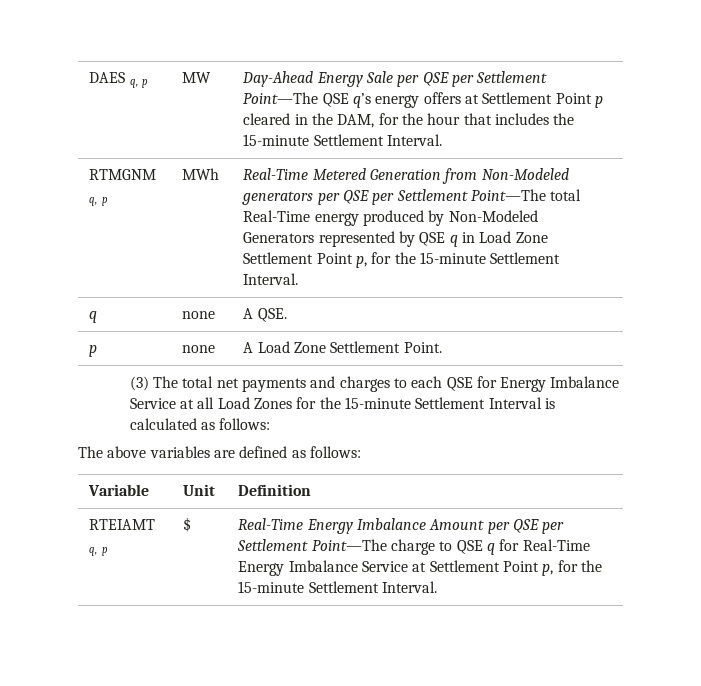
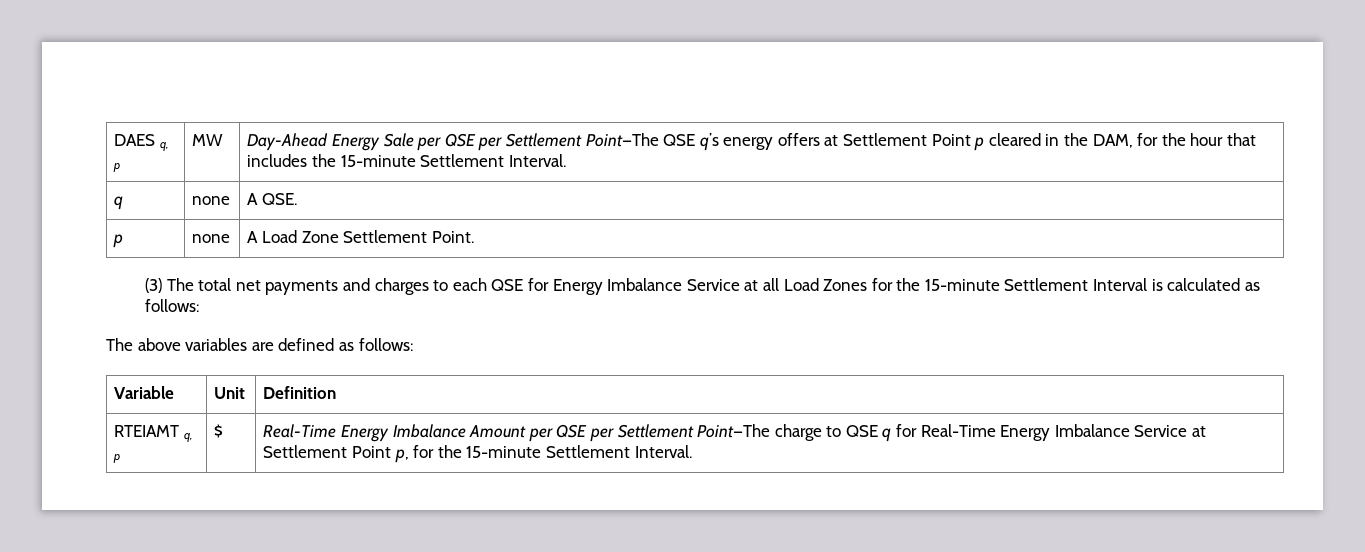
- RTMGNM q, p | MWh | Real-Time Metered Generation from Non-Modeled generators per QSE per Settlement Point—The total Real-Time energy produced by Non-Modeled Generators represented by QSE q in Load Zone Settlement Point p, for the 15-minute Settlement Interval.

